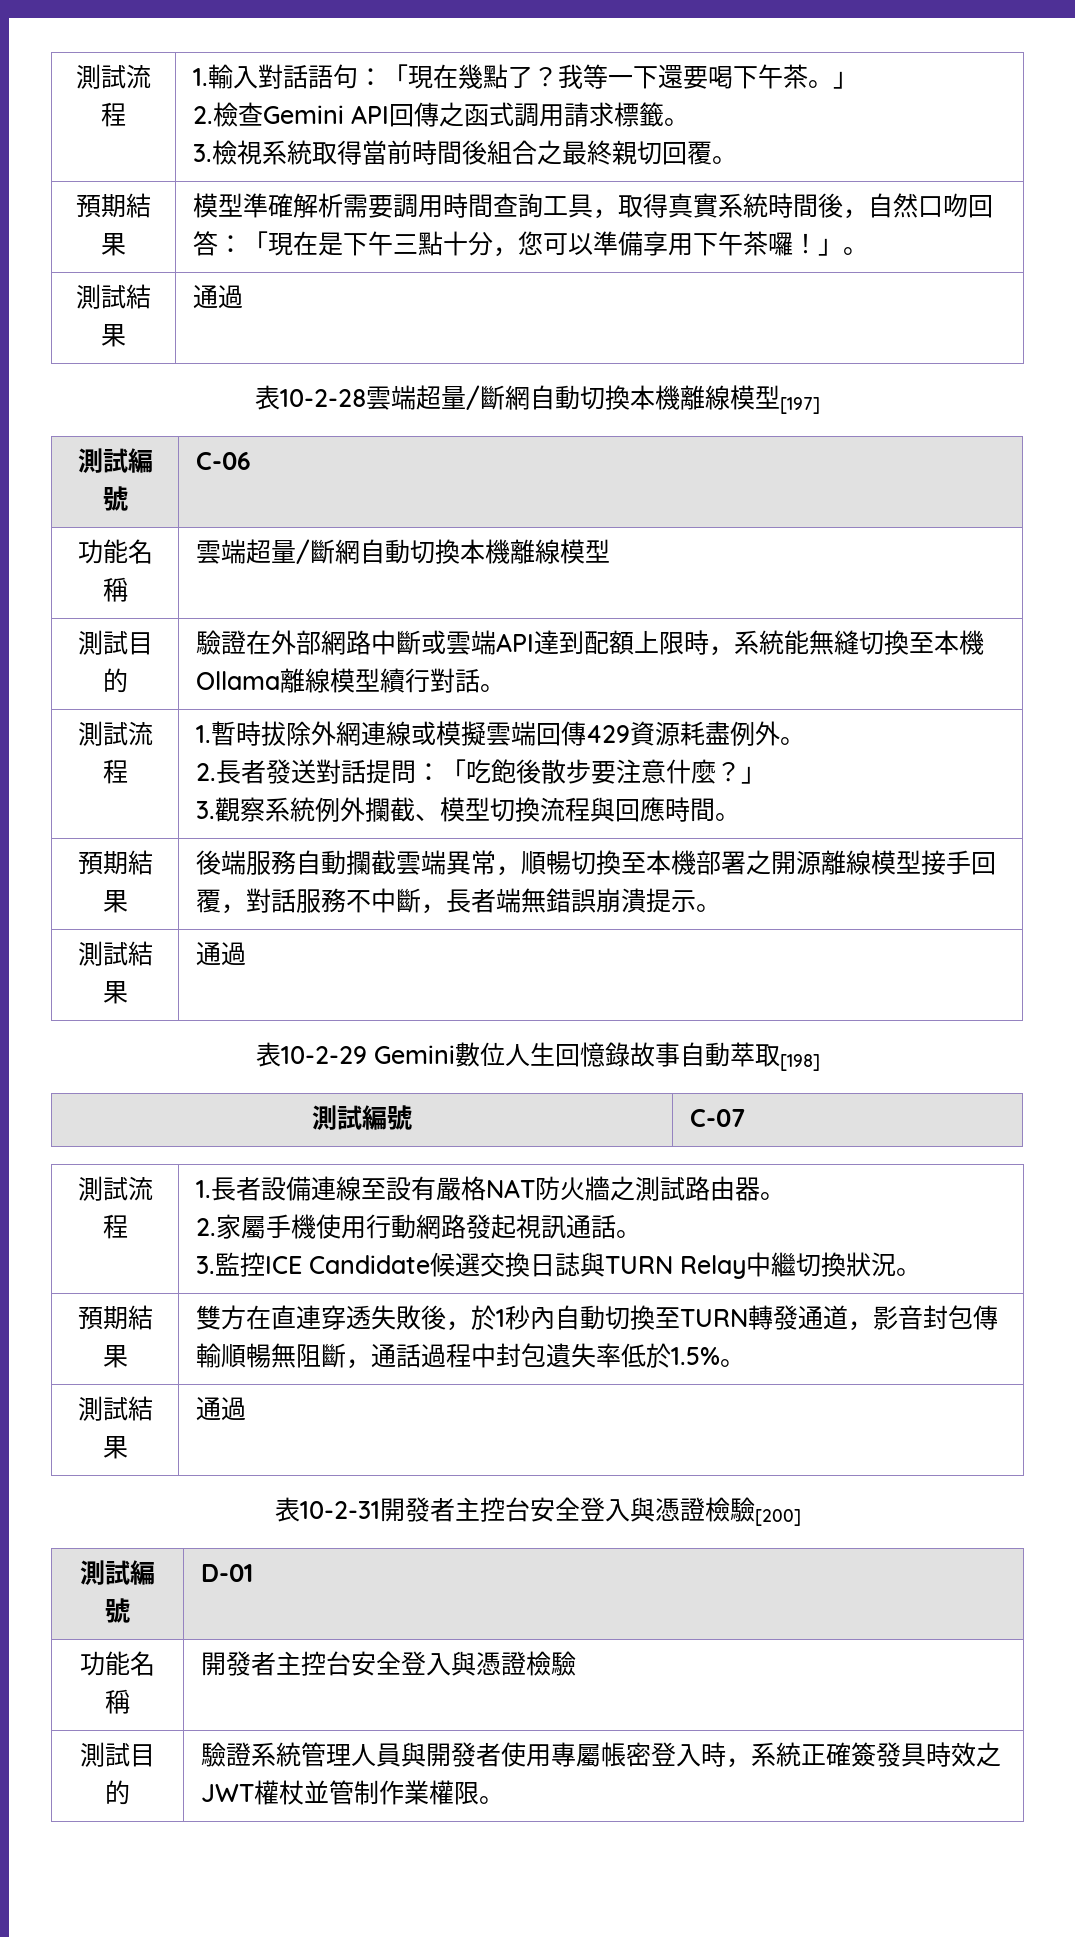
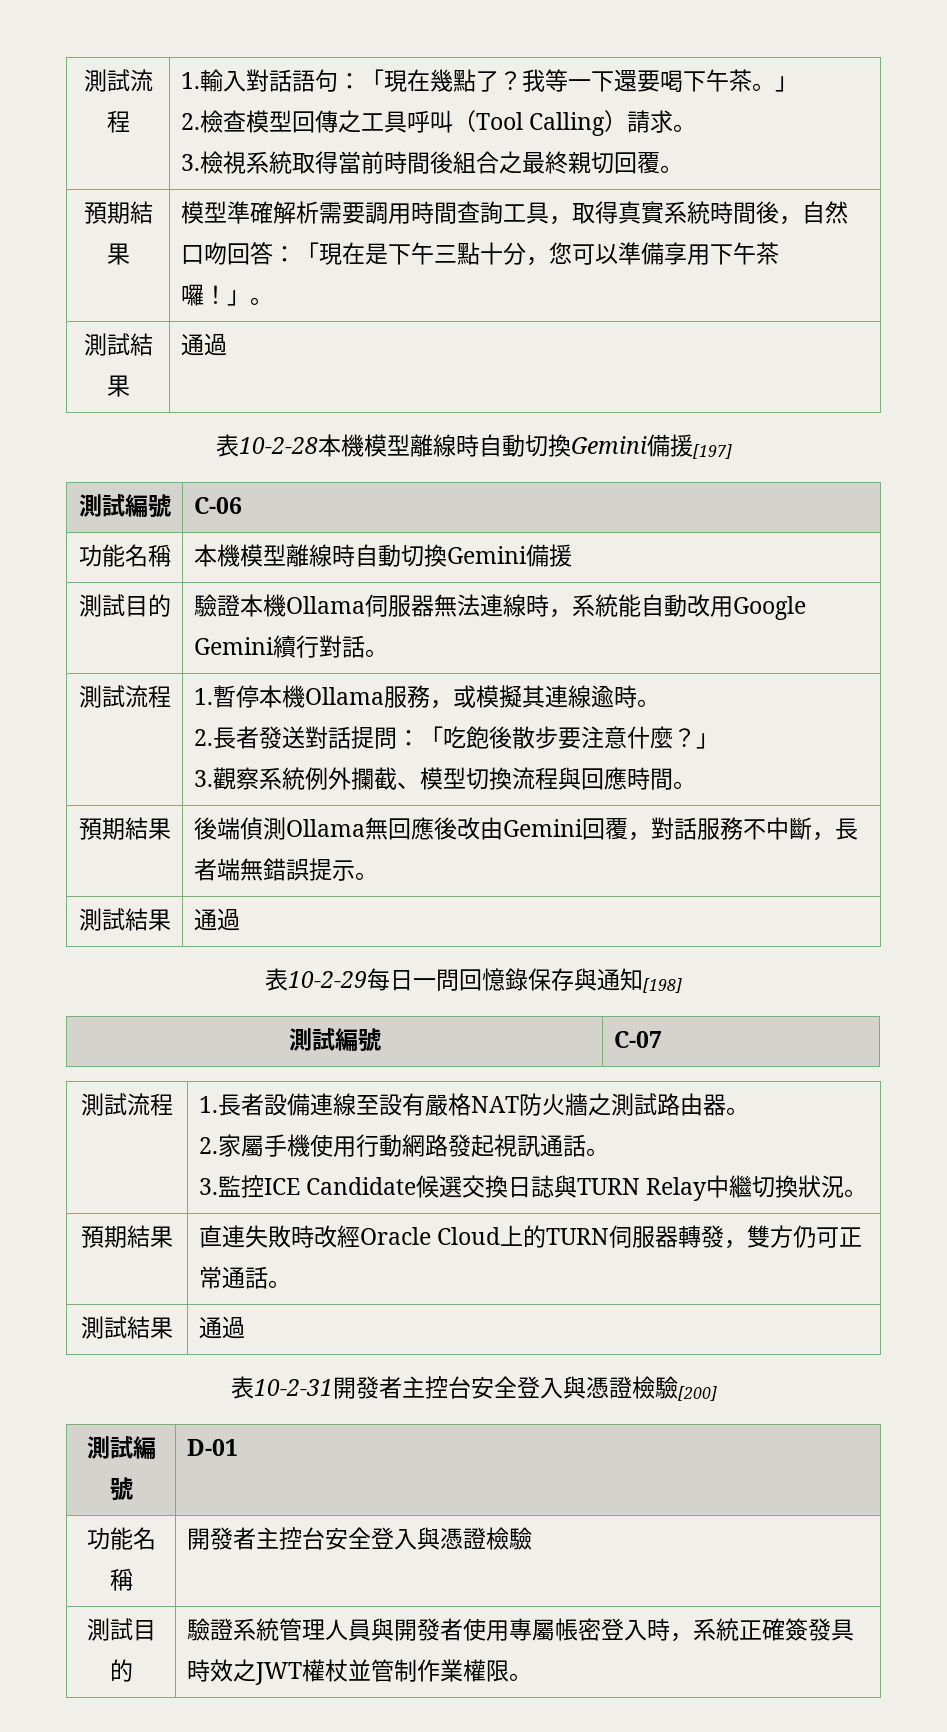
  測試流程 | 1.輸入對話語句：「現在幾點了？我等一下還要喝下午茶。」
- 2.檢查Gemini API回傳之函式調用請求標籤。
+ 2.檢查模型回傳之工具呼叫（Tool Calling）請求。
- 表10-2-28雲端超量/斷網自動切換本機離線模型[197]
+ 表10-2-28本機模型離線時自動切換Gemini備援[197]
- 功能名稱 | 雲端超量/斷網自動切換本機離線模型
- 測試目的 | 驗證在外部網路中斷或雲端API達到配額上限時，系統能無縫切換至本機Ollama離線模型續行對話。
+ 功能名稱 | 本機模型離線時自動切換Gemini備援
+ 測試目的 | 驗證本機Ollama伺服器無法連線時，系統能自動改用Google Gemini續行對話。
- 測試流程 | 1.暫時拔除外網連線或模擬雲端回傳429資源耗盡例外。
+ 測試流程 | 1.暫停本機Ollama服務，或模擬其連線逾時。
- 預期結果 | 後端服務自動攔截雲端異常，順暢切換至本機部署之開源離線模型接手回覆，對話服務不中斷，長者端無錯誤崩潰提示。
+ 預期結果 | 後端偵測Ollama無回應後改由Gemini回覆，對話服務不中斷，長者端無錯誤提示。
- 表10-2-29 Gemini數位人生回憶錄故事自動萃取[198]
+ 表10-2-29每日一問回憶錄保存與通知[198]
- 預期結果 | 雙方在直連穿透失敗後，於1秒內自動切換至TURN轉發通道，影音封包傳輸順暢無阻斷，通話過程中封包遺失率低於1.5%。
+ 預期結果 | 直連失敗時改經Oracle Cloud上的TURN伺服器轉發，雙方仍可正常通話。

